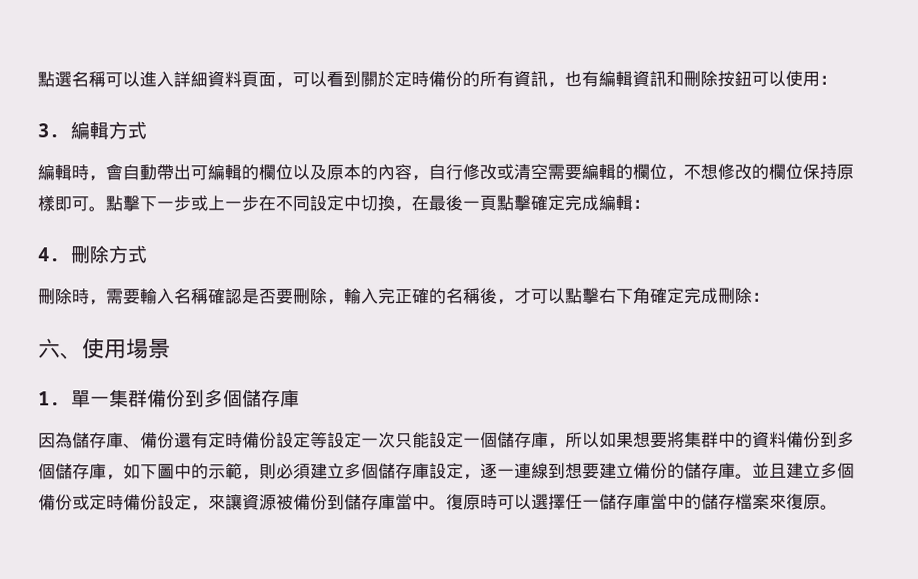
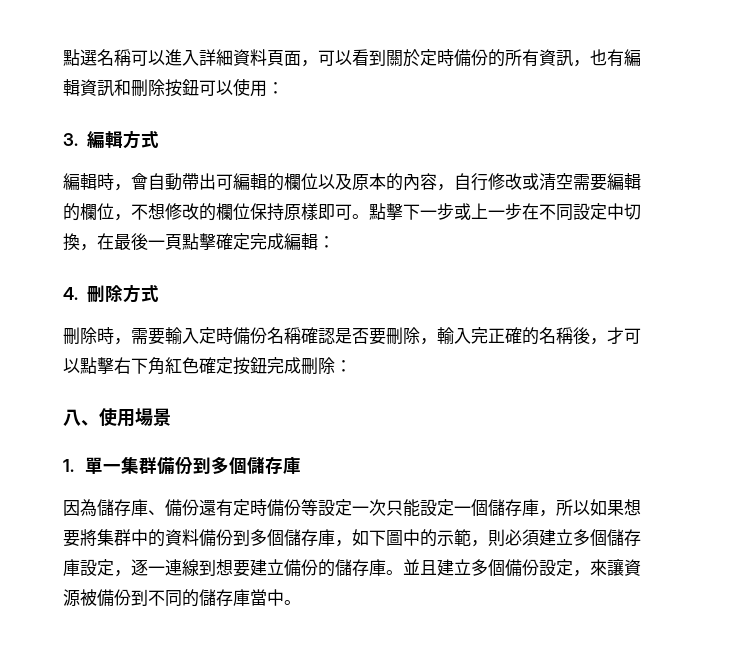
- 刪除時，需要輸入名稱確認是否要刪除，輸入完正確的名稱後，才可以點擊右下角確定完成刪除：
+ 刪除時，需要輸入定時備份名稱確認是否要刪除，輸入完正確的名稱後，才可以點擊右下角紅色確定按鈕完成刪除：
- 六、使用場景
+ 八、使用場景
- 因為儲存庫、備份還有定時備份設定等設定一次只能設定一個儲存庫，所以如果想要將集群中的資料備份到多個儲存庫，如下圖中的示範，則必須建立多個儲存庫設定，逐一連線到想要建立備份的儲存庫。
+ 因為儲存庫、備份還有定時備份等設定一次只能設定一個儲存庫，所以如果想要將集群中的資料備份到多個儲存庫，如下圖中的示範，則必須建立多個儲存庫設定，逐一連線到想要建立備份的儲存庫。
- 並且建立多個備份或定時備份設定，來讓資源被備份到儲存庫當中。復原時可以選擇任一儲存庫當中的儲存檔案來復原。
+ 並且建立多個備份設定，來讓資源被備份到不同的儲存庫當中。

